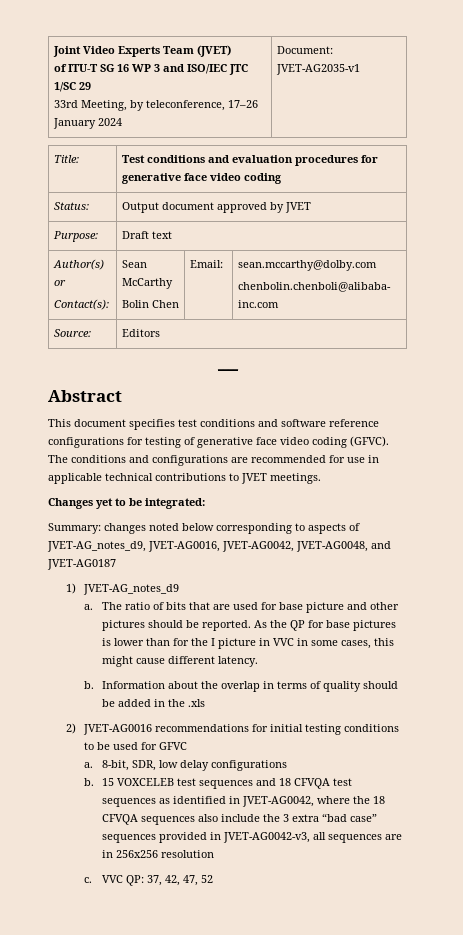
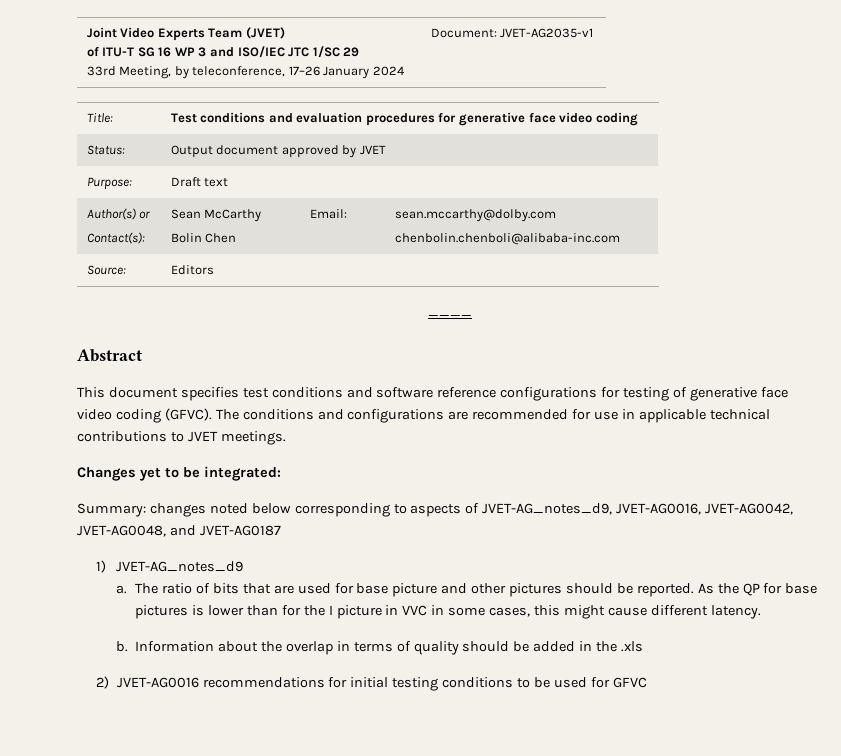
- a. 8-bit, SDR, low delay configurations
- b. 15 VOXCELEB test sequences and 18 CFVQA test sequences as identified in JVET-AG0042, where the 18 CFVQA sequences also include the 3 extra “bad case” sequences provided in JVET-AG0042-v3, all sequences are in 256x256 resolution
- c. VVC QP: 37, 42, 47, 52

